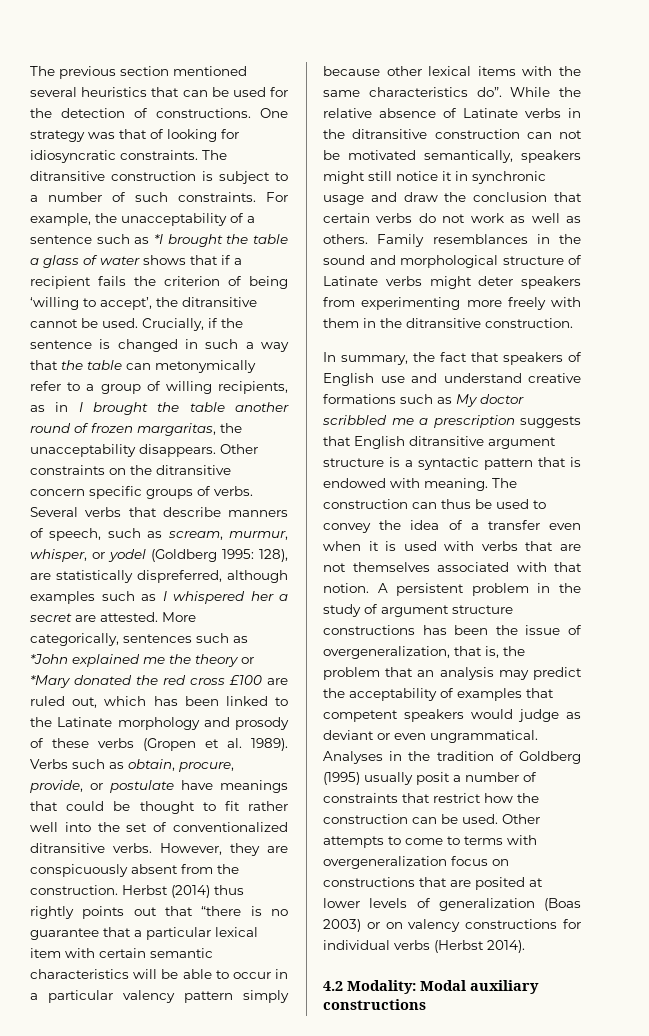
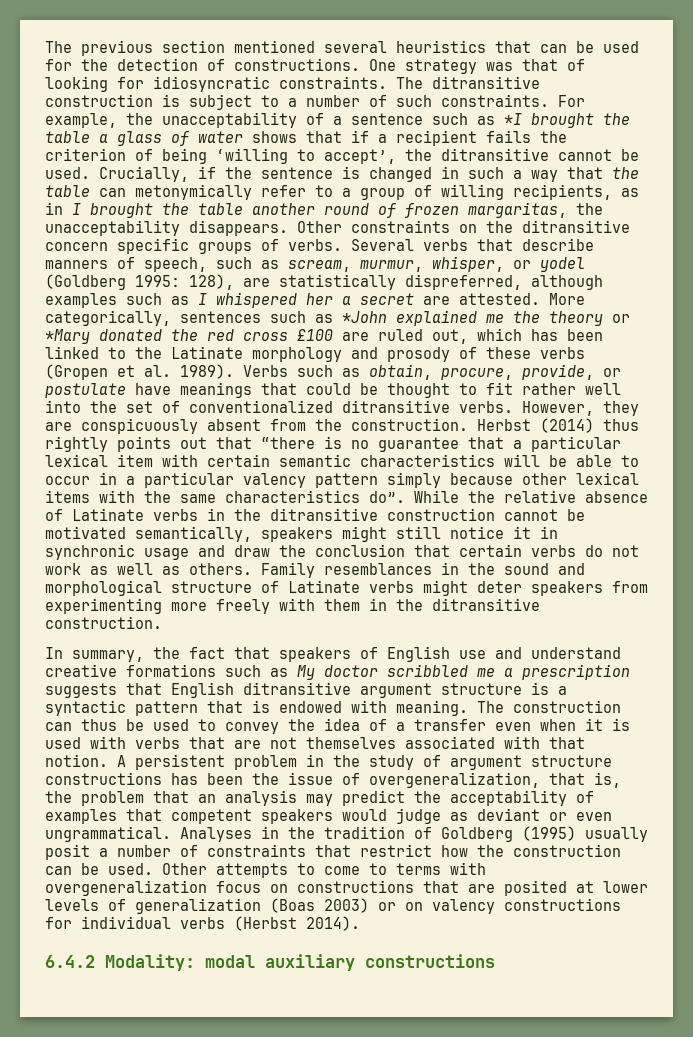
- While the relative absence of Latinate verbs in the ditransitive construction can not be motivated semantically, speakers might still notice it in synchronic usage and draw the conclusion that certain verbs do not work as well as others.
+ While the relative absence of Latinate verbs in the ditransitive construction cannot be motivated semantically, speakers might still notice it in synchronic usage and draw the conclusion that certain verbs do not work as well as others.
- 4.2 Modality: Modal auxiliary constructions
+ 6.4.2 Modality: modal auxiliary constructions

